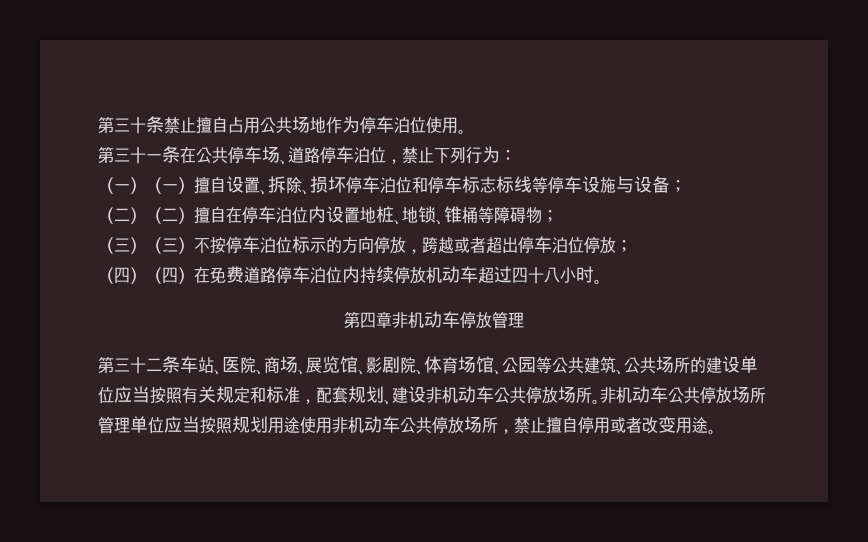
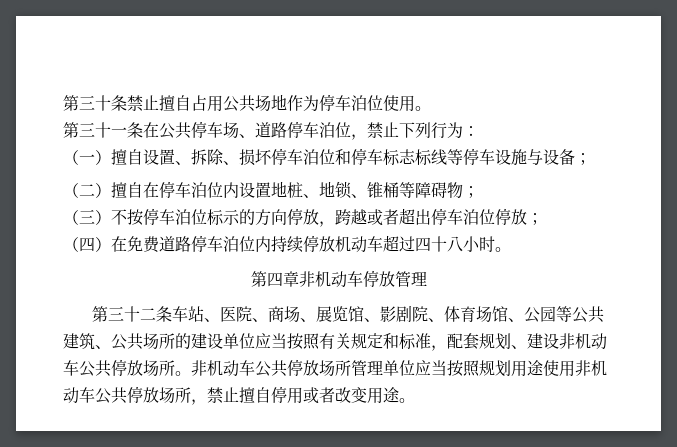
- （一）（一）擅自设置、拆除、损坏停车泊位和停车标志标线等停车设施与设备；
+ （一）擅自设置、拆除、损坏停车泊位和停车标志标线等停车设施与设备；
- （二）（二）擅自在停车泊位内设置地桩、地锁、锥桶等障碍物；
+ （二）擅自在停车泊位内设置地桩、地锁、锥桶等障碍物；
- （三）（三）不按停车泊位标示的方向停放，跨越或者超出停车泊位停放；
+ （三）不按停车泊位标示的方向停放，跨越或者超出停车泊位停放；
- （四）（四）在免费道路停车泊位内持续停放机动车超过四十八小时。
+ （四）在免费道路停车泊位内持续停放机动车超过四十八小时。

